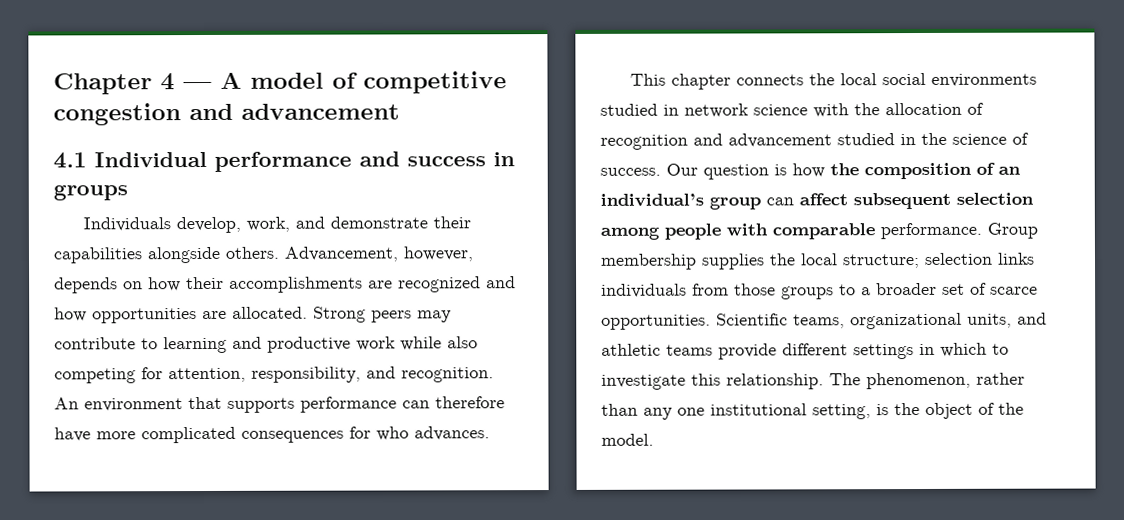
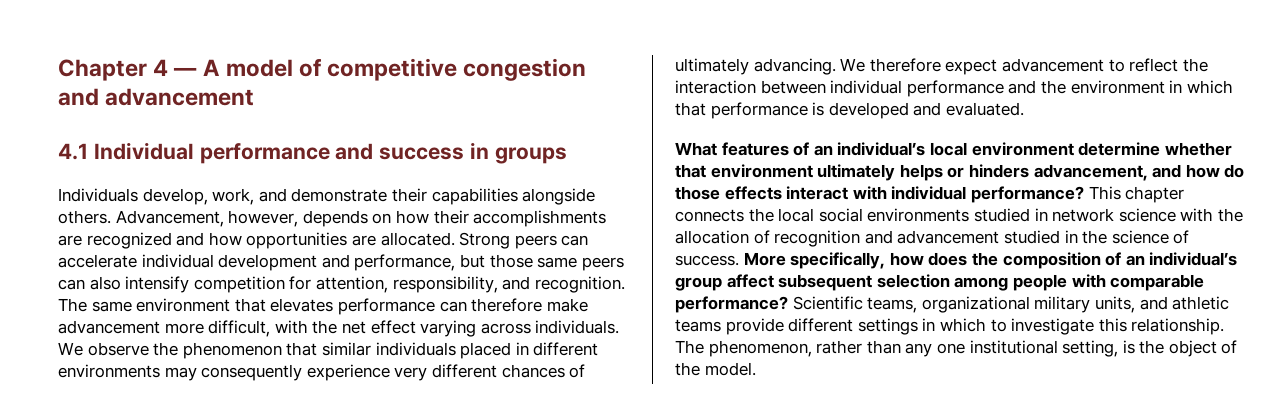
- Strong peers may contribute to learning and productive work while also competing for attention, responsibility, and recognition.
+ Strong peers can accelerate individual development and performance, but those same peers can also intensify competition for attention, responsibility, and recognition.
- An environment that supports performance can therefore have more complicated consequences for who advances.
- This chapter connects the local social environments studied in network science with the allocation of recognition and advancement studied in the science of success.
+ The same environment that elevates performance can therefore make advancement more difficult, with the net effect varying across individuals. We observe the phenomenon that similar individuals placed in different environments may consequently experience very different chances of ultimately advancing. We therefore expect advancement to reflect the interaction between individual performance and the environment in which that performance is developed and evaluated.
+ What features of an individual’s local environment determine whether that environment ultimately helps or hinders advancement, and how do those effects interact with individual performance? This chapter connects the local social environments studied in network science with the allocation of recognition and advancement studied in the science of success.
- Our question is how the composition of an individual’s group can affect subsequent selection among people with comparable performance. Group membership supplies the local structure; selection links individuals from those groups to a broader set of scarce opportunities.
+ More specifically, how does the composition of an individual’s group affect subsequent selection among people with comparable performance?
- Scientific teams, organizational units, and athletic teams provide different settings in which to investigate this relationship.
+ Scientific teams, organizational military units, and athletic teams provide different settings in which to investigate this relationship.

